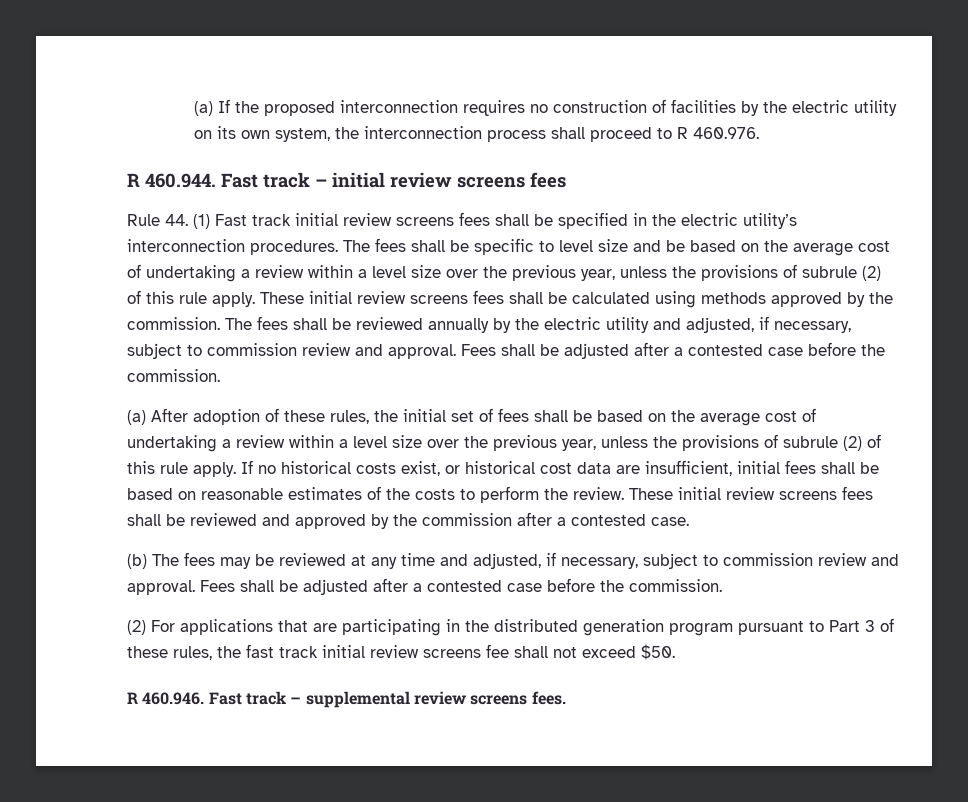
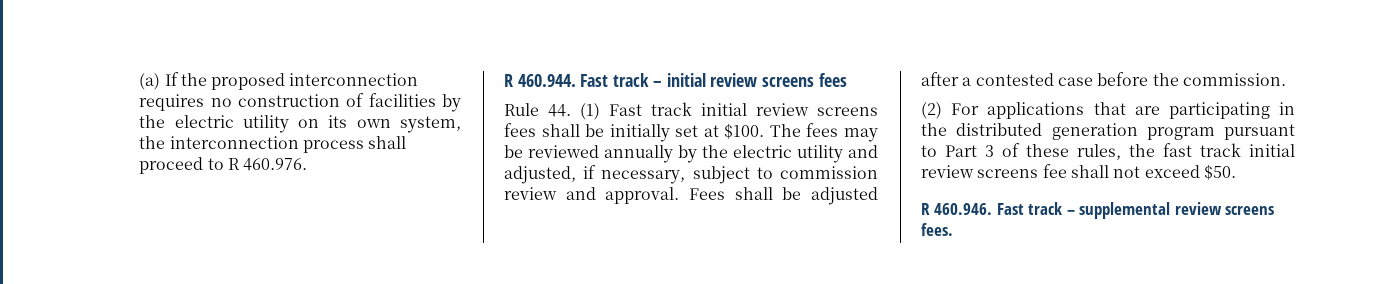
- Rule 44. (1) Fast track initial review screens fees shall be specified in the electric utility’s interconnection procedures. The fees shall be specific to level size and be based on the average cost of undertaking a review within a level size over the previous year, unless the provisions of subrule (2) of this rule apply. These initial review screens fees shall be calculated using methods approved by the commission. The fees shall be reviewed annually by the electric utility and adjusted, if necessary, subject to commission review and approval.
+ Rule 44. (1) Fast track initial review screens fees shall be initially set at $100. The fees may be reviewed annually by the electric utility and adjusted, if necessary, subject to commission review and approval.
- (a) After adoption of these rules, the initial set of fees shall be based on the average cost of undertaking a review within a level size over the previous year, unless the provisions of subrule (2) of this rule apply. If no historical costs exist, or historical cost data are insufficient, initial fees shall be based on reasonable estimates of the costs to perform the review. These initial review screens fees shall be reviewed and approved by the commission after a contested case.
- (b) The fees may be reviewed at any time and adjusted, if necessary, subject to commission review and approval. Fees shall be adjusted after a contested case before the commission.

